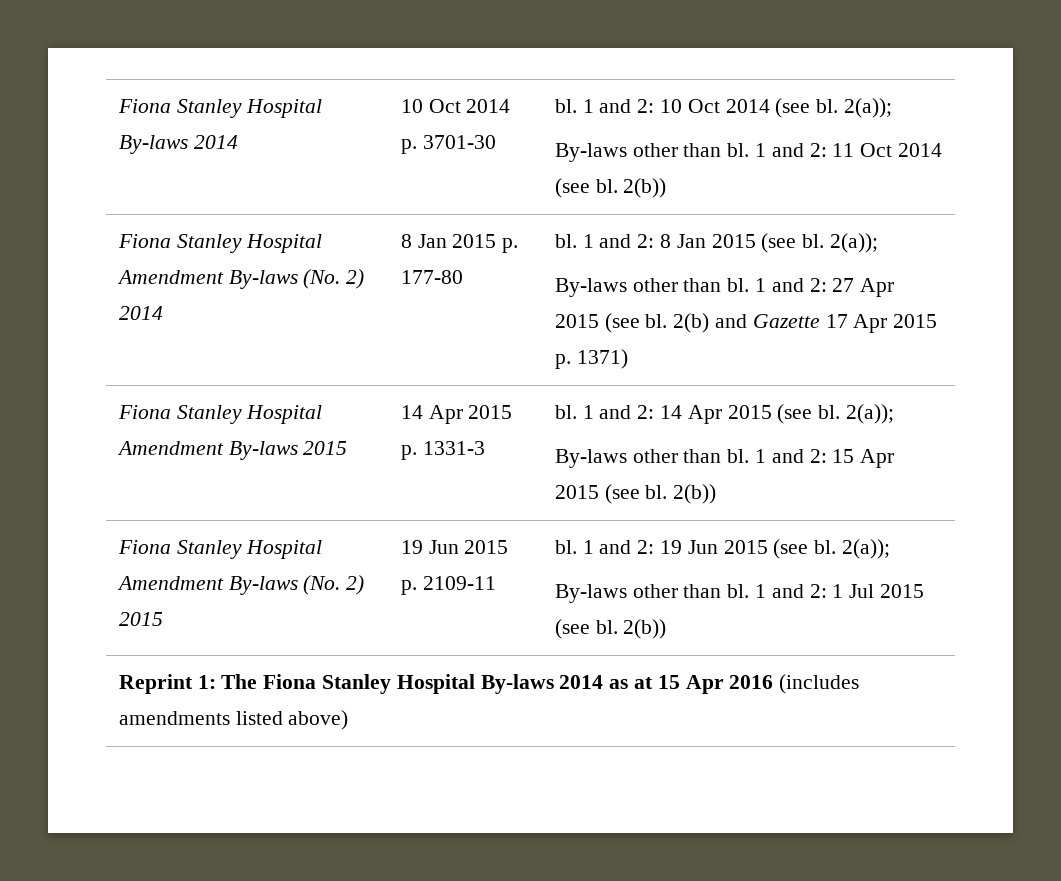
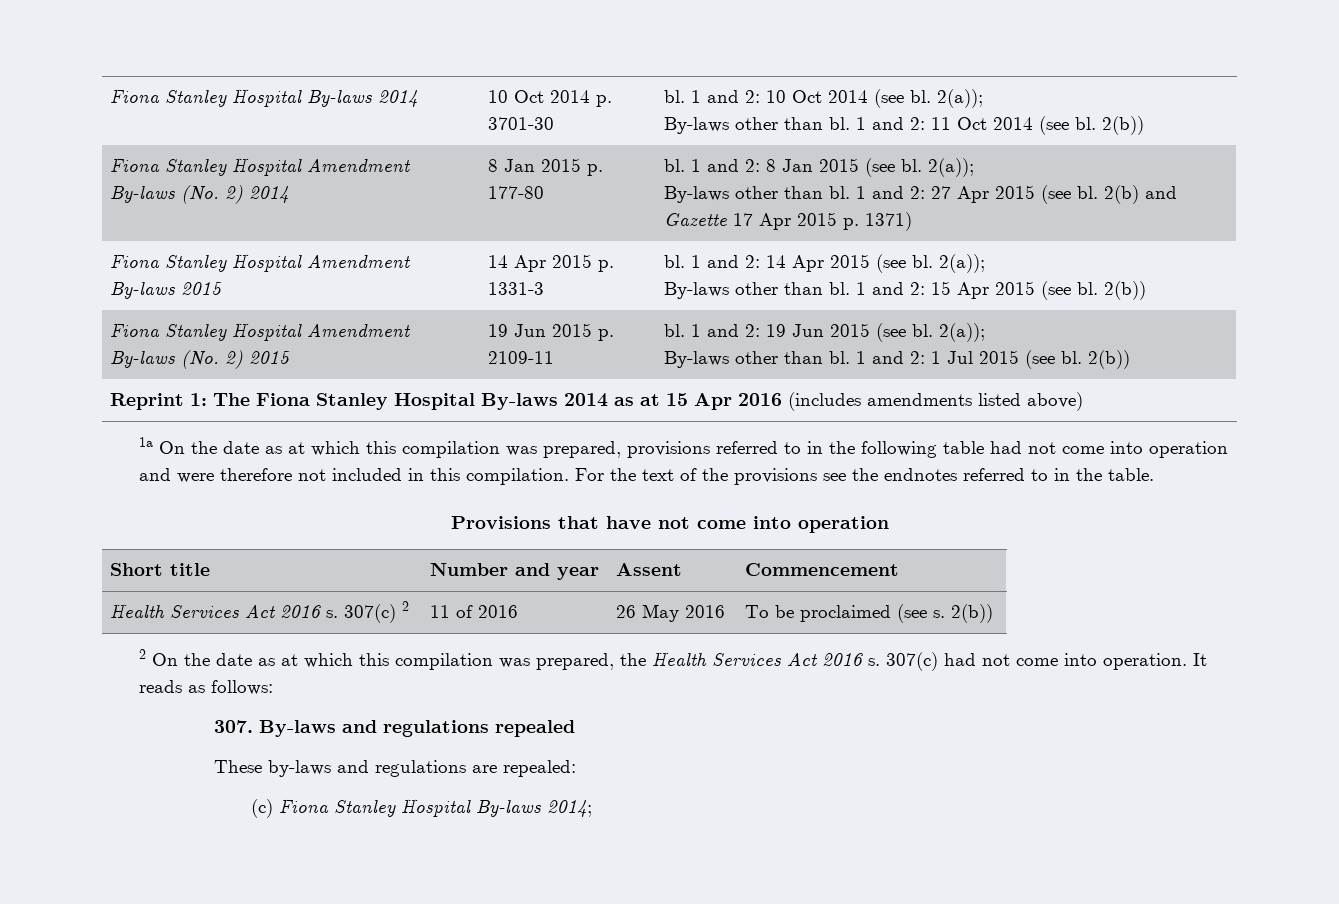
+ 1a On the date as at which this compilation was prepared, provisions referred to in the following table had not come into operation and were therefore not included in this compilation. For the text of the provisions see the endnotes referred to in the table.
+ Provisions that have not come into operation
+ Short title | Number and year | Assent | Commencement
+ Health Services Act 2016 s. 307(c) 2 | 11 of 2016 | 26 May 2016 | To be proclaimed (see s. 2(b))
+ 2 On the date as at which this compilation was prepared, the Health Services Act 2016 s. 307(c) had not come into operation. It reads as follows:
+ 307. By-laws and regulations repealed
+ These by-laws and regulations are repealed:
+ (c) Fiona Stanley Hospital By-laws 2014;

